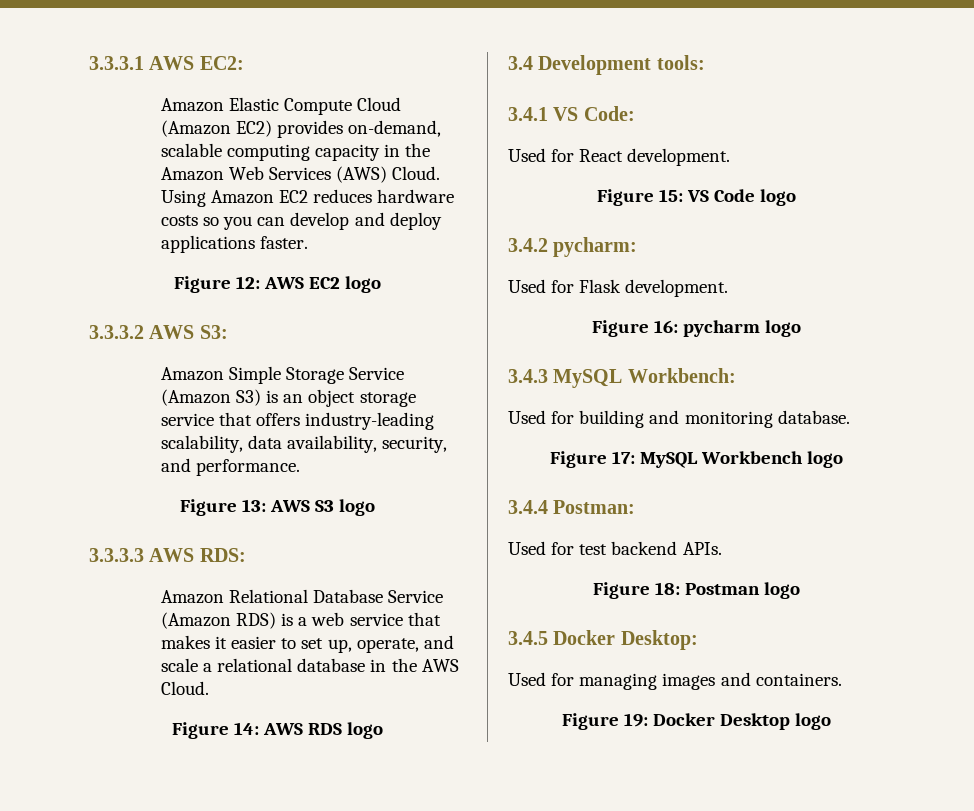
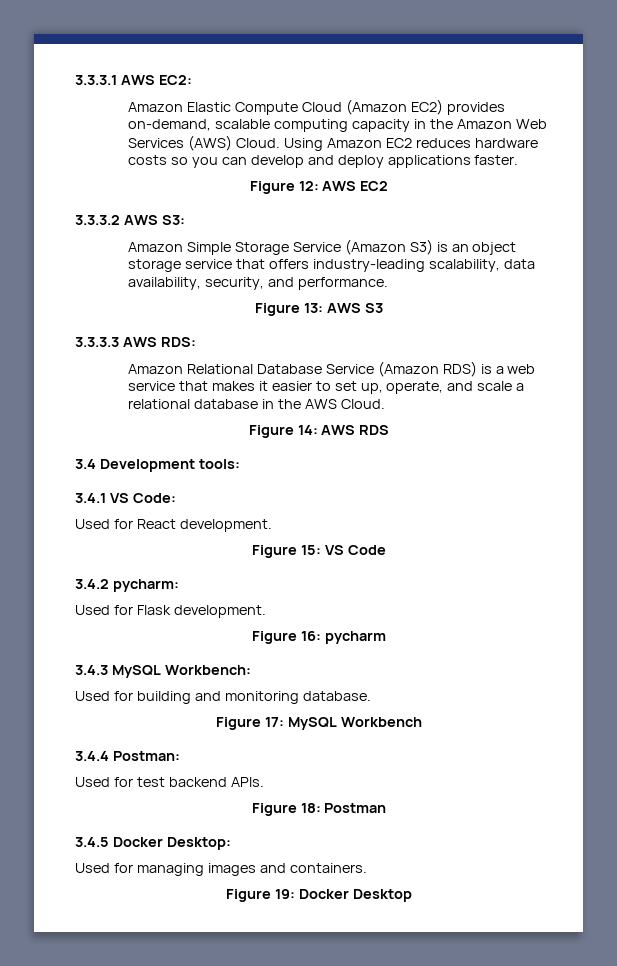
- Figure 12: AWS EC2 logo
+ Figure 12: AWS EC2
- Figure 13: AWS S3 logo
+ Figure 13: AWS S3
- Figure 14: AWS RDS logo
+ Figure 14: AWS RDS
- Figure 15: VS Code logo
+ Figure 15: VS Code
- Figure 16: pycharm logo
+ Figure 16: pycharm
- Figure 17: MySQL Workbench logo
+ Figure 17: MySQL Workbench
- Figure 18: Postman logo
+ Figure 18: Postman
- Figure 19: Docker Desktop logo
+ Figure 19: Docker Desktop

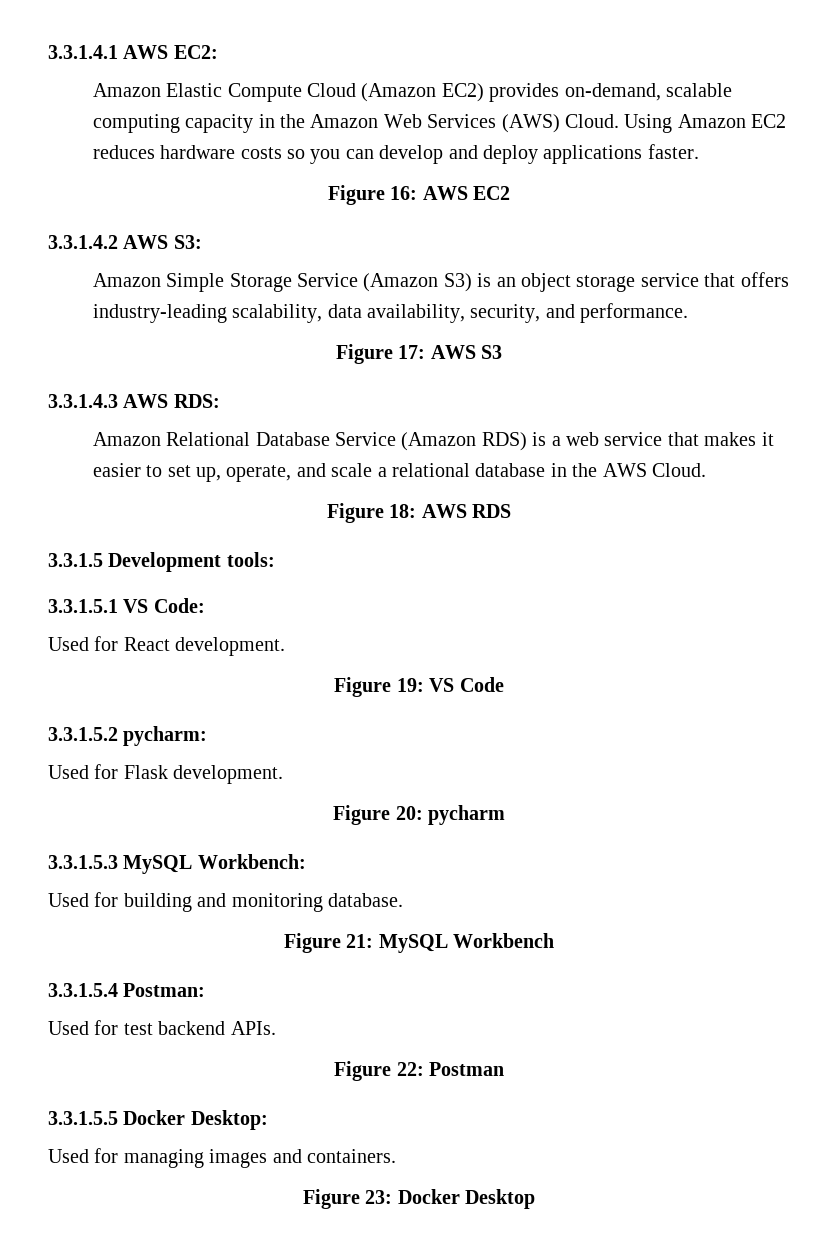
- 3.3.3.1 AWS EC2:
+ 3.3.1.4.1 AWS EC2:
- Figure 12: AWS EC2
+ Figure 16: AWS EC2
- 3.3.3.2 AWS S3:
+ 3.3.1.4.2 AWS S3:
- Figure 13: AWS S3
+ Figure 17: AWS S3
- 3.3.3.3 AWS RDS:
+ 3.3.1.4.3 AWS RDS:
- Figure 14: AWS RDS
+ Figure 18: AWS RDS
- 3.4 Development tools:
+ 3.3.1.5 Development tools:
- 3.4.1 VS Code:
+ 3.3.1.5.1 VS Code:
- Figure 15: VS Code
+ Figure 19: VS Code
- 3.4.2 pycharm:
+ 3.3.1.5.2 pycharm:
- Figure 16: pycharm
+ Figure 20: pycharm
- 3.4.3 MySQL Workbench:
+ 3.3.1.5.3 MySQL Workbench:
- Figure 17: MySQL Workbench
+ Figure 21: MySQL Workbench
- 3.4.4 Postman:
+ 3.3.1.5.4 Postman:
- Figure 18: Postman
+ Figure 22: Postman
- 3.4.5 Docker Desktop:
+ 3.3.1.5.5 Docker Desktop:
- Figure 19: Docker Desktop
+ Figure 23: Docker Desktop

